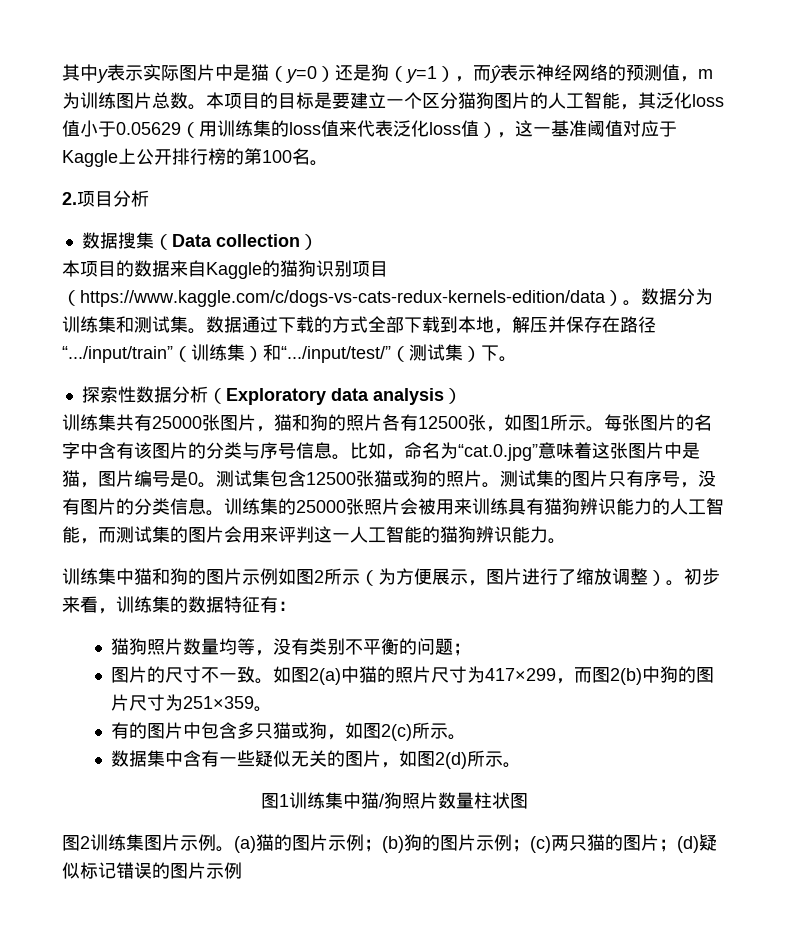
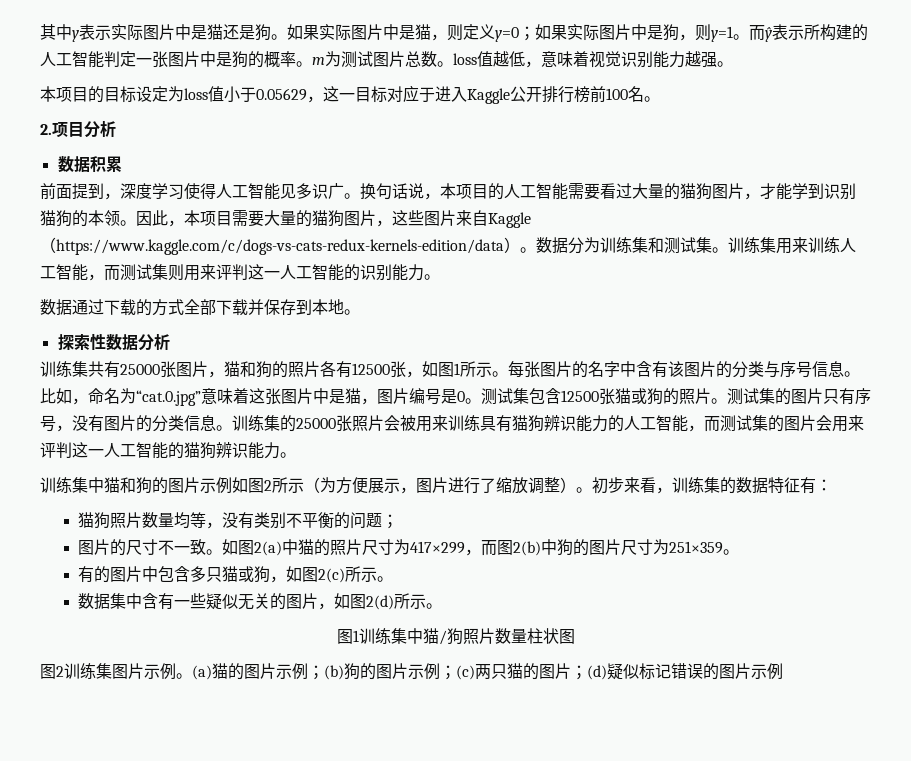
- 其中y表示实际图片中是猫（y=0）还是狗（y=1），而ŷ表示神经网络的预测值，m为训练图片总数。本项目的目标是要建立一个区分猫狗图片的人工智能，其泛化loss值小于0.05629（用训练集的loss值来代表泛化loss值），这一基准阈值对应于Kaggle上公开排行榜的第100名。
+ 其中y表示实际图片中是猫还是狗。如果实际图片中是猫，则定义y=0；如果实际图片中是狗，则y=1。而ŷ表示所构建的人工智能判定一张图片中是狗的概率。m为测试图片总数。loss值越低，意味着视觉识别能力越强。
+ 本项目的目标设定为loss值小于0.05629，这一目标对应于进入Kaggle公开排行榜前100名。
- 数据搜集（Data collection）
- 本项目的数据来自Kaggle的猫狗识别项目（https://www.kaggle.com/c/dogs-vs-cats-redux-kernels-edition/data）。
+ 数据积累
+ 前面提到，深度学习使得人工智能见多识广。换句话说，本项目的人工智能需要看过大量的猫狗图片，才能学到识别猫狗的本领。因此，本项目需要大量的猫狗图片，这些图片来自Kaggle（https://www.kaggle.com/c/dogs-vs-cats-redux-kernels-edition/data）。
- 数据分为训练集和测试集。数据通过下载的方式全部下载到本地，解压并保存在路径“.../input/train”（训练集）和“.../input/test/”（测试集）下。
+ 数据分为训练集和测试集。训练集用来训练人工智能，而测试集则用来评判这一人工智能的识别能力。
+ 数据通过下载的方式全部下载并保存到本地。
- 探索性数据分析（Exploratory data analysis）
+ 探索性数据分析

